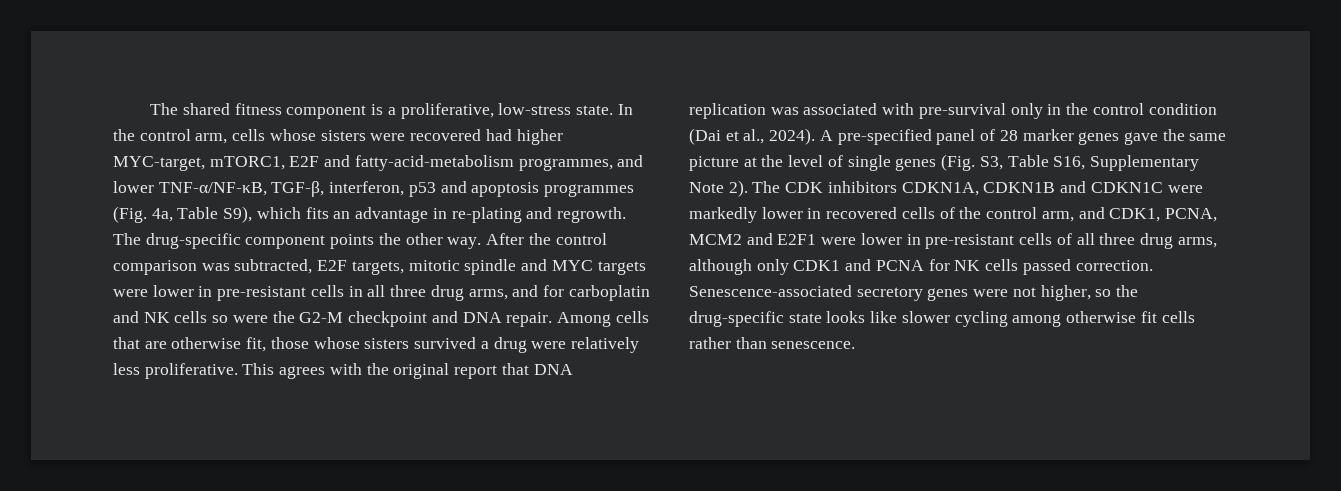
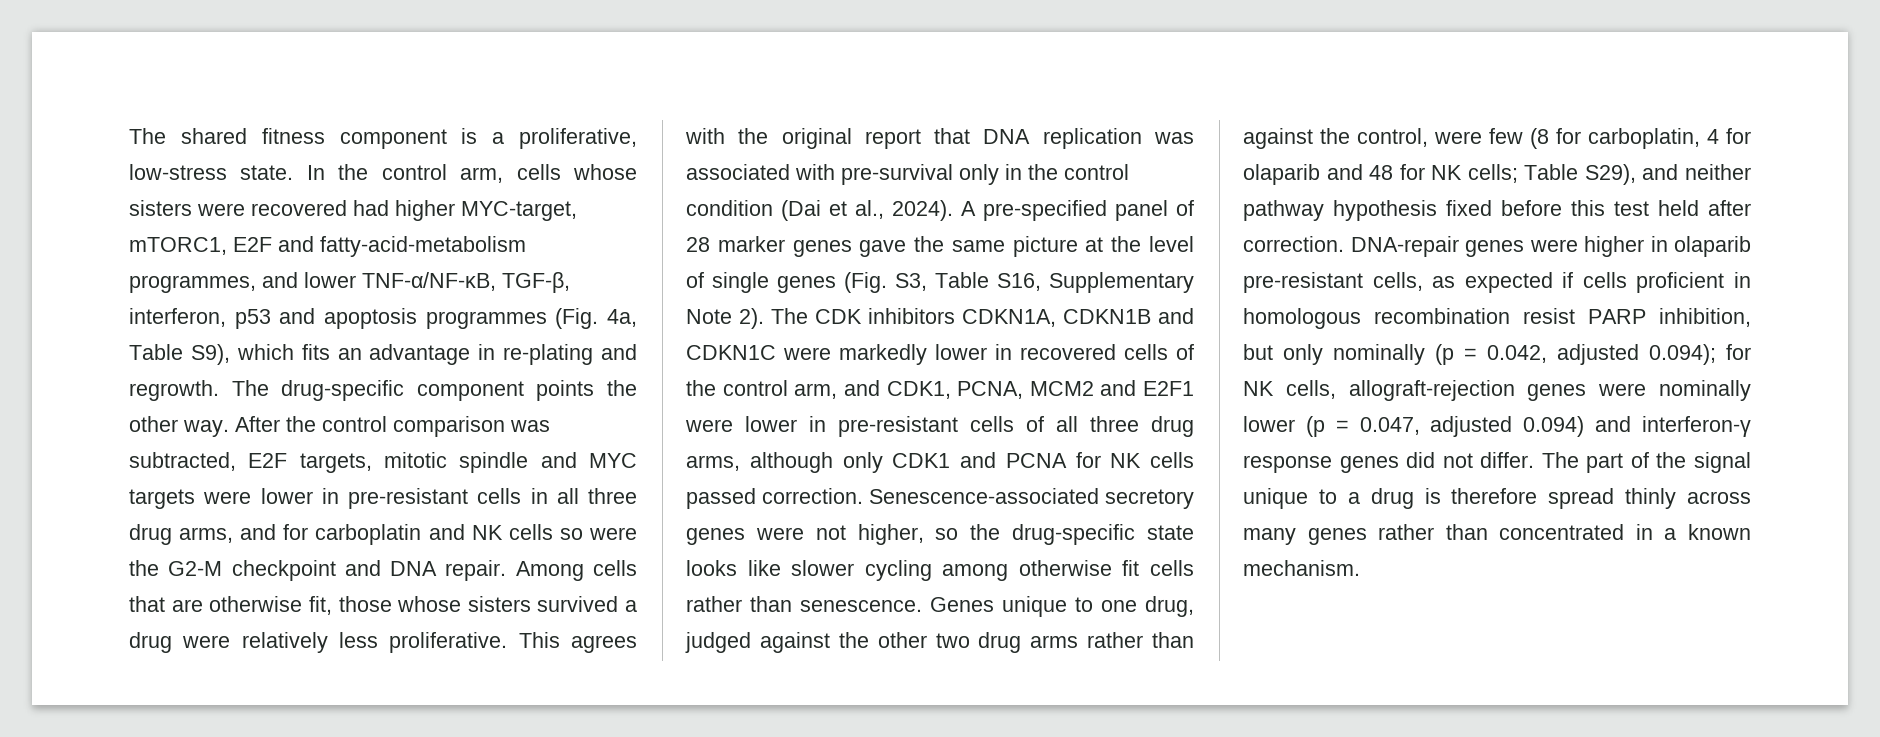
+ Genes unique to one drug, judged against the other two drug arms rather than against the control, were few (8 for carboplatin, 4 for olaparib and 48 for NK cells; Table S29), and neither pathway hypothesis fixed before this test held after correction. DNA-repair genes were higher in olaparib pre-resistant cells, as expected if cells proficient in homologous recombination resist PARP inhibition, but only nominally (p = 0.042, adjusted 0.094); for NK cells, allograft-rejection genes were nominally lower (p = 0.047, adjusted 0.094) and interferon-γ response genes did not differ. The part of the signal unique to a drug is therefore spread thinly across many genes rather than concentrated in a known mechanism.

